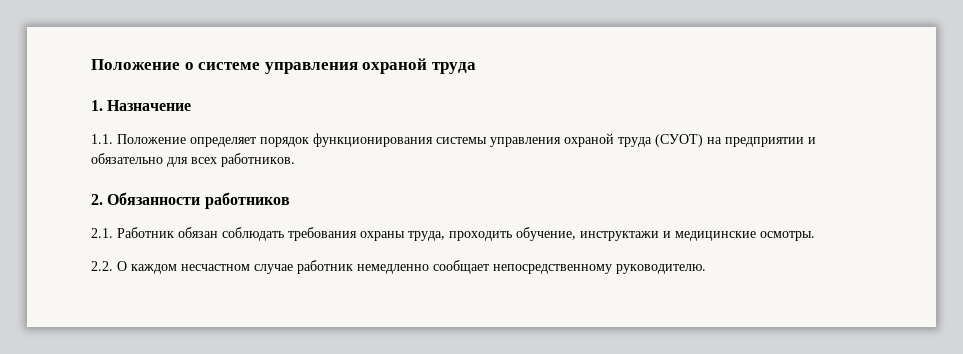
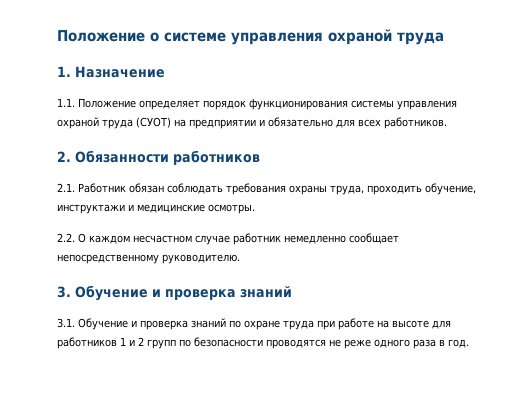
+ 3. Обучение и проверка знаний
+ 3.1. Обучение и проверка знаний по охране труда при работе на высоте для работников 1 и 2 групп по безопасности проводятся не реже одного раза в год.

